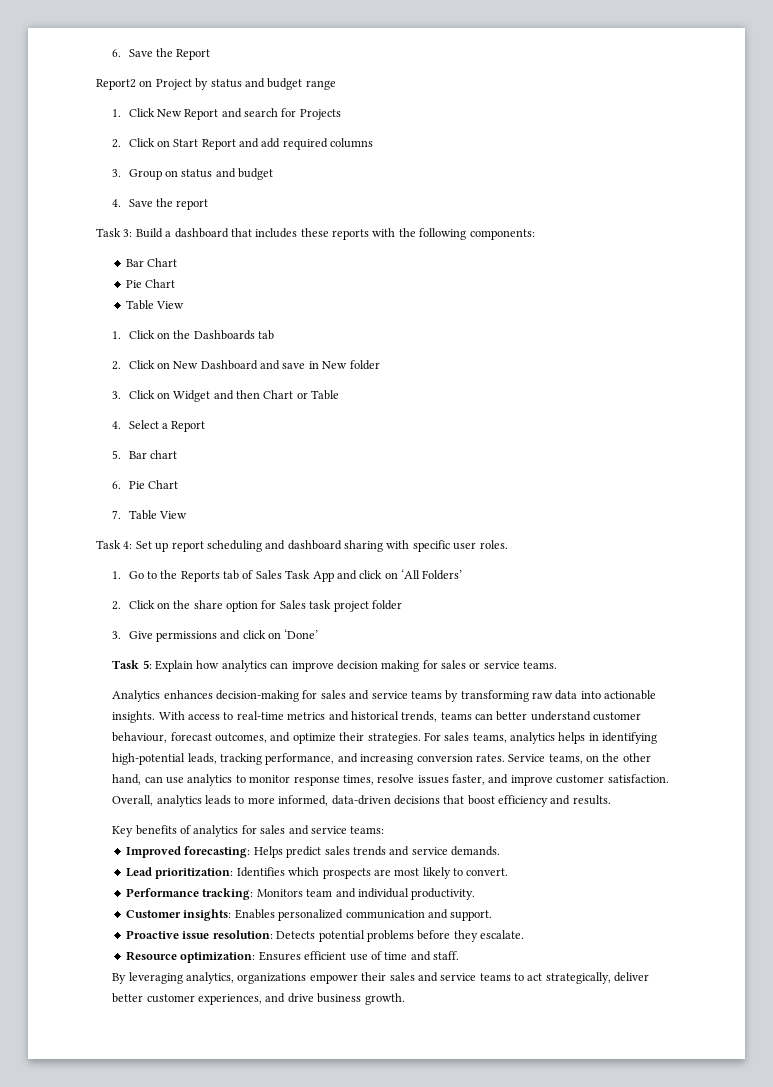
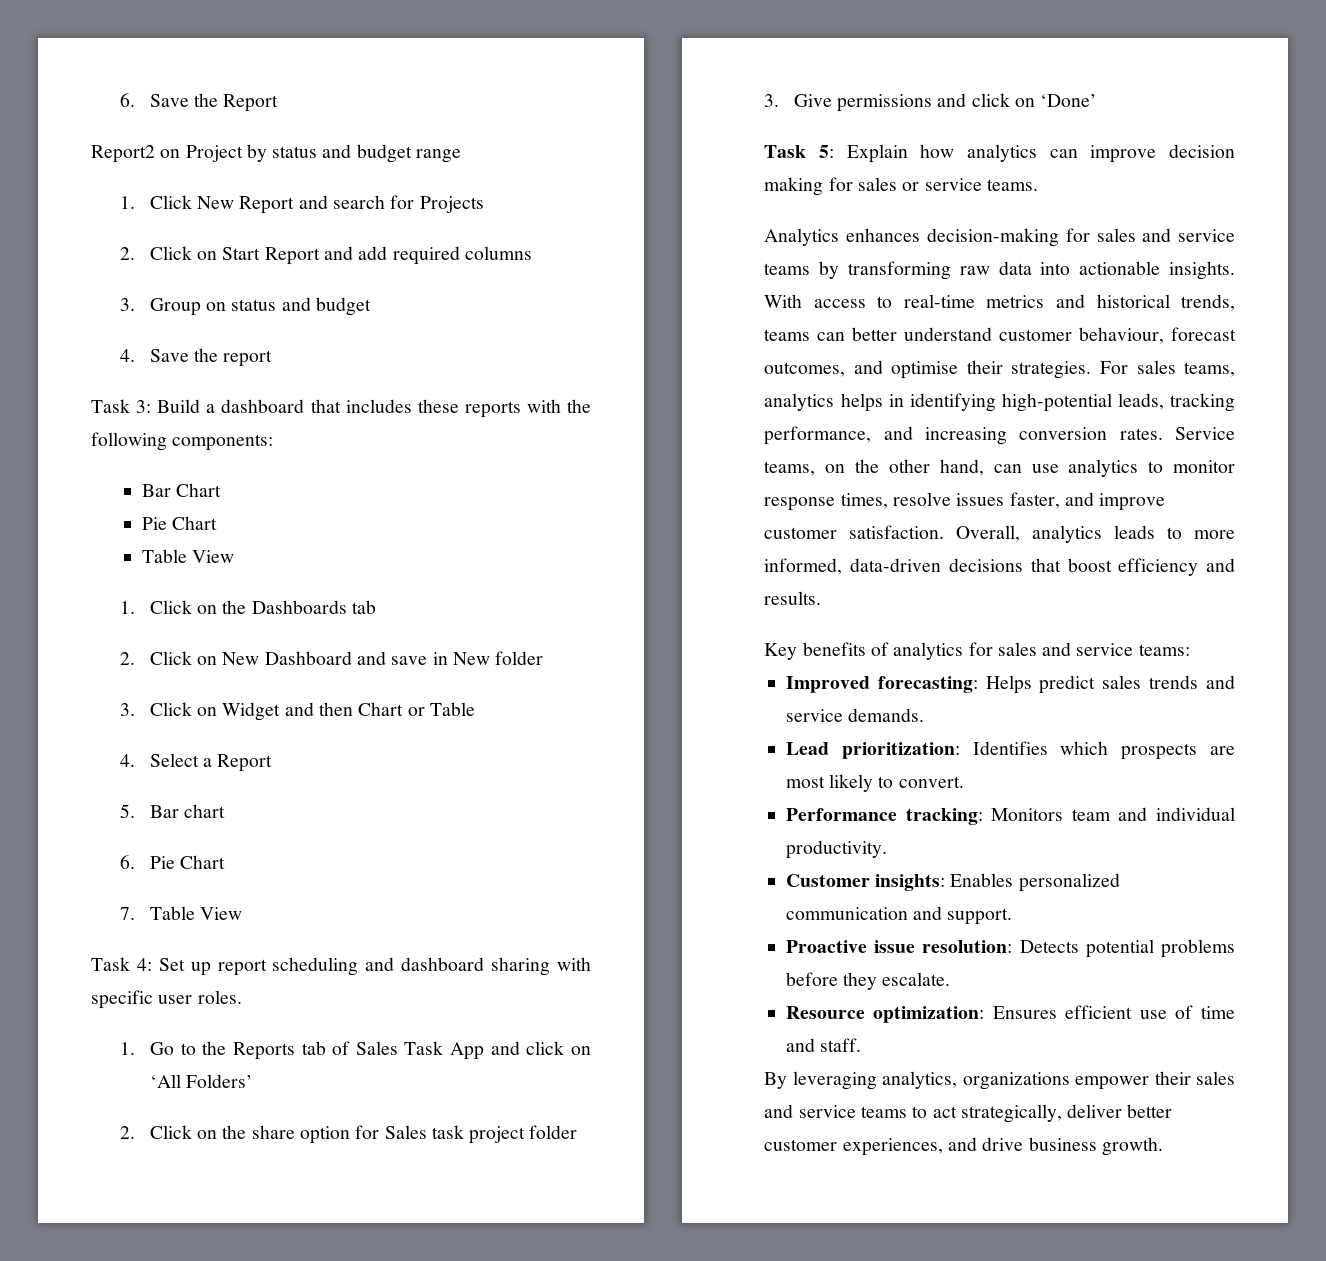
- With access to real-time metrics and historical trends, teams can better understand customer behaviour, forecast outcomes, and optimize their strategies.
+ With access to real-time metrics and historical trends, teams can better understand customer behaviour, forecast outcomes, and optimise their strategies.

